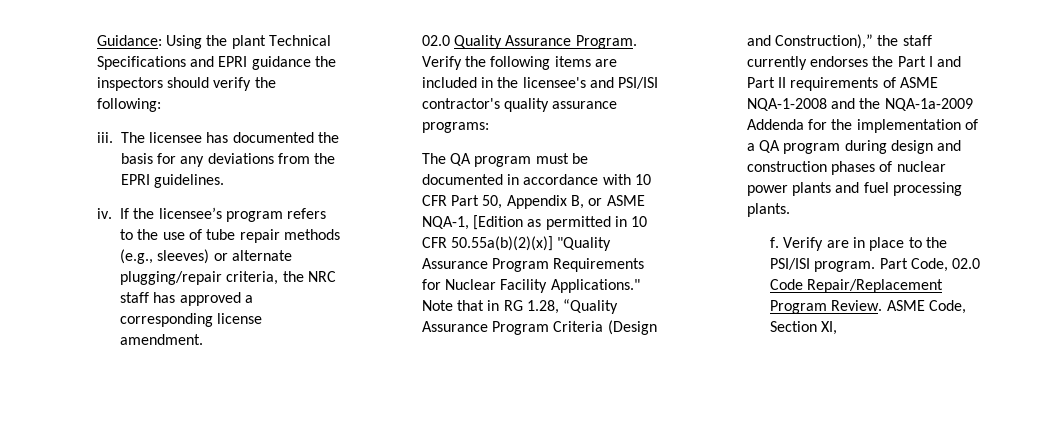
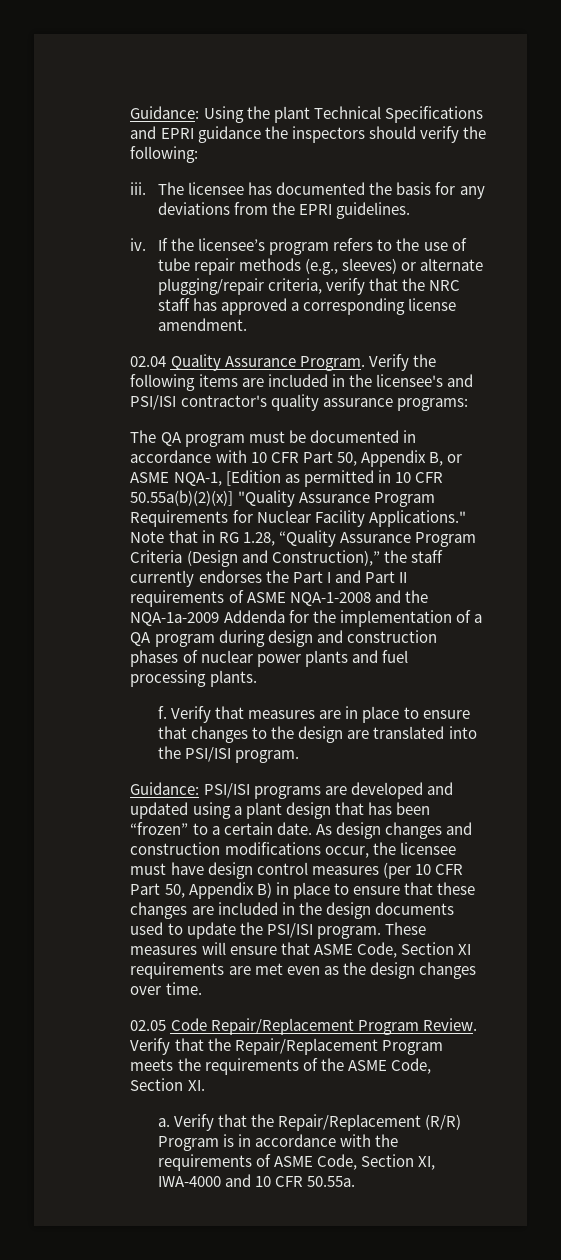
- If the licensee’s program refers to the use of tube repair methods (e.g., sleeves) or alternate plugging/repair criteria, the NRC staff has approved a corresponding license amendment.
+ If the licensee’s program refers to the use of tube repair methods (e.g., sleeves) or alternate plugging/repair criteria, verify that the NRC staff has approved a corresponding license amendment.
- 02.0 Quality Assurance Program.
+ 02.04 Quality Assurance Program.
- Verify are in place to the PSI/ISI program. Part Code, 02.0 Code Repair/Replacement Program Review. ASME Code, Section XI,
+ Verify that measures are in place to ensure that changes to the design are translated into the PSI/ISI program.
+ Guidance: PSI/ISI programs are developed and updated using a plant design that has been “frozen” to a certain date. As design changes and construction modifications occur, the licensee must have design control measures (per 10 CFR Part 50, Appendix B) in place to ensure that these changes are included in the design documents used to update the PSI/ISI program. These measures will ensure that ASME Code, Section XI requirements are met even as the design changes over time.
+ 02.05 Code Repair/Replacement Program Review. Verify that the Repair/Replacement Program meets the requirements of the ASME Code, Section XI.
+ a. Verify that the Repair/Replacement (R/R) Program is in accordance with the requirements of ASME Code, Section XI, IWA-4000 and 10 CFR 50.55a.

